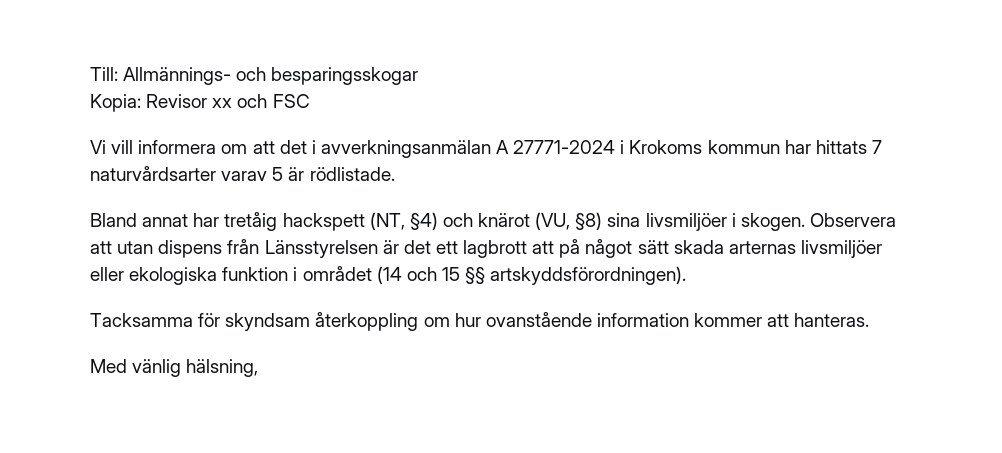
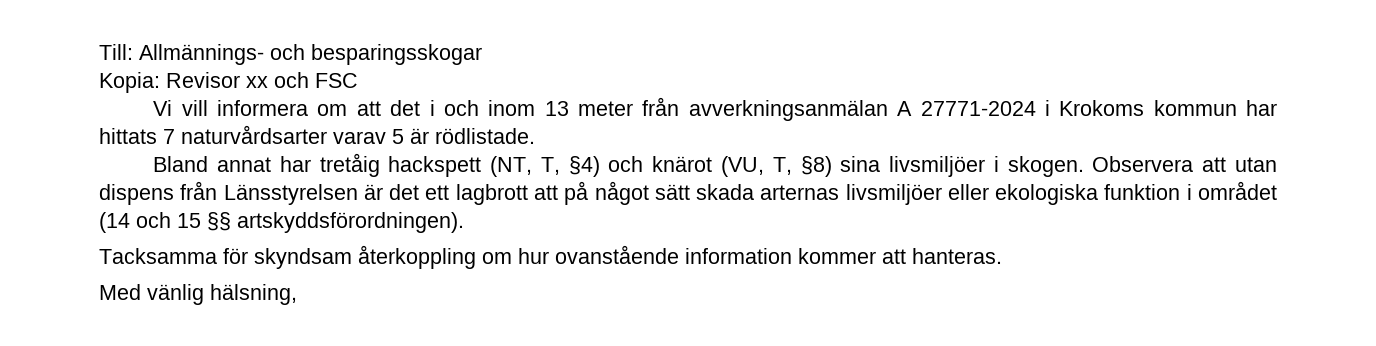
- Vi vill informera om att det i avverkningsanmälan A 27771-2024 i Krokoms kommun har hittats 7 naturvårdsarter varav 5 är rödlistade.
+ Vi vill informera om att det i och inom 13 meter från avverkningsanmälan A 27771-2024 i Krokoms kommun har hittats 7 naturvårdsarter varav 5 är rödlistade.
- Bland annat har tretåig hackspett (NT, §4) och knärot (VU, §8) sina livsmiljöer i skogen.
+ Bland annat har tretåig hackspett (NT, T, §4) och knärot (VU, T, §8) sina livsmiljöer i skogen.

